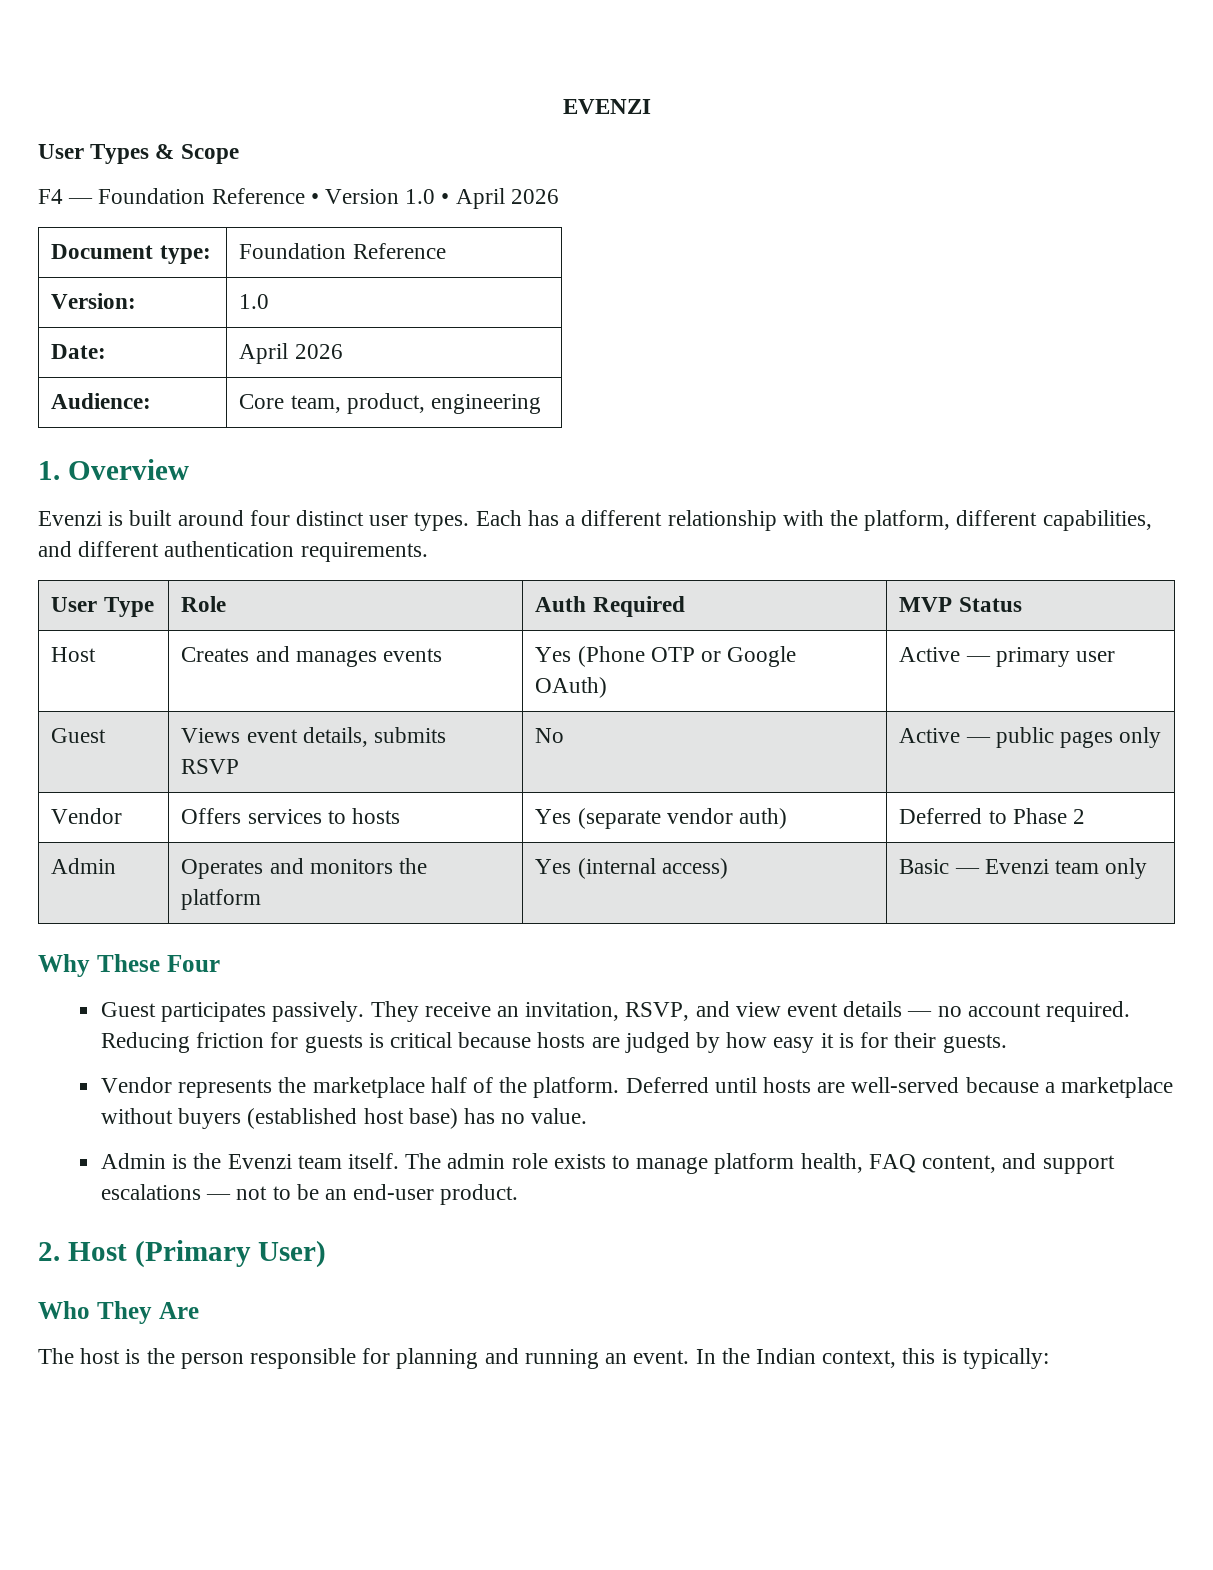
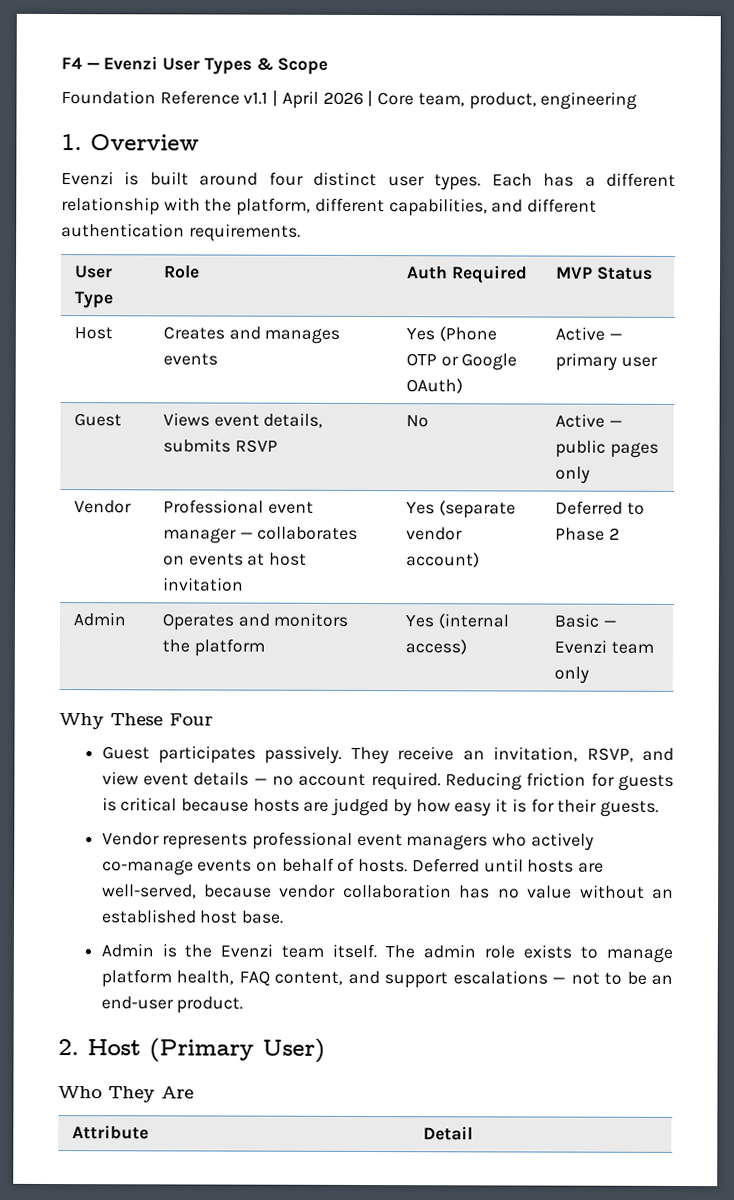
- EVENZI
- User Types & Scope
+ F4 — Evenzi User Types & Scope
- F4 — Foundation Reference • Version 1.0 • April 2026
- Document type: | Foundation Reference
- Version: | 1.0
- Date: | April 2026
- Audience: | Core team, product, engineering
+ Foundation Reference v1.1 | April 2026 | Core team, product, engineering
- Vendor | Offers services to hosts | Yes (separate vendor auth) | Deferred to Phase 2
+ Vendor | Professional event manager — collaborates on events at host invitation | Yes (separate vendor account) | Deferred to Phase 2
- Vendor represents the marketplace half of the platform. Deferred until hosts are well-served because a marketplace without buyers (established host base) has no value.
+ Vendor represents professional event managers who actively co-manage events on behalf of hosts. Deferred until hosts are well-served, because vendor collaboration has no value without an established host base.
- The host is the person responsible for planning and running an event. In the Indian context, this is typically:
+ Attribute | Detail

